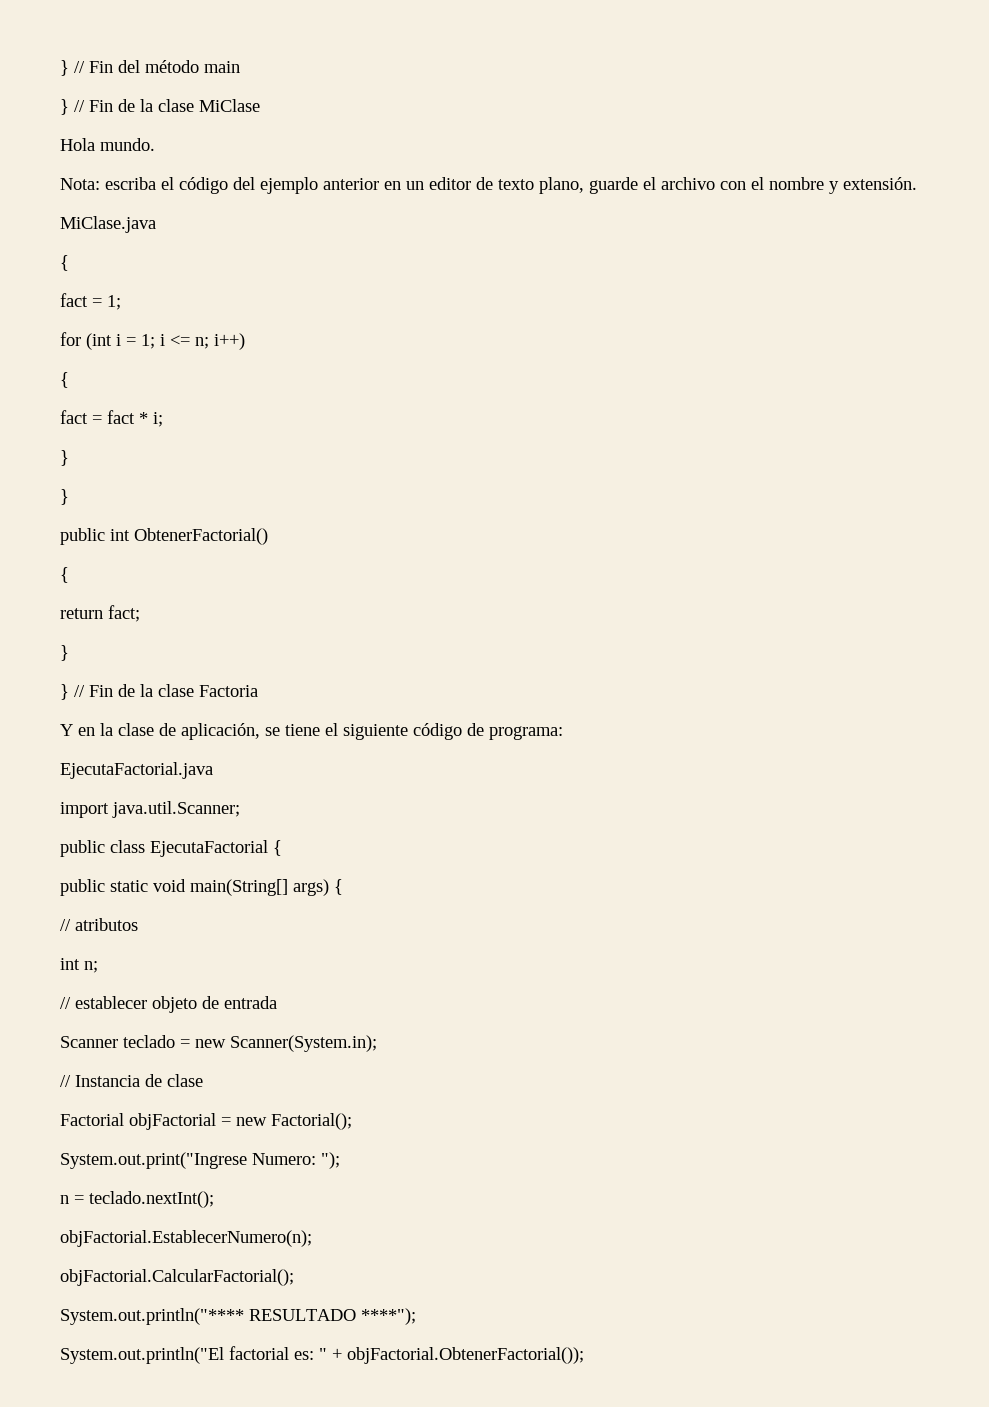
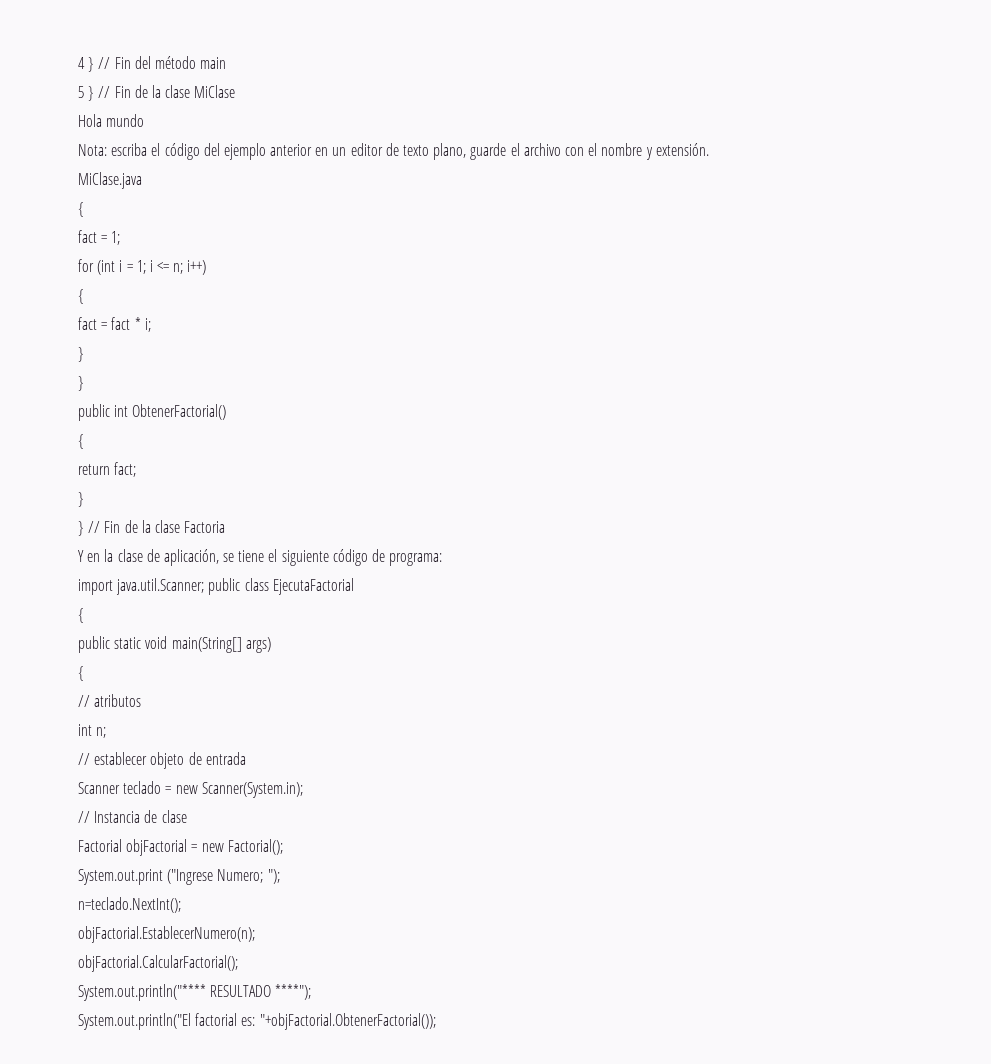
- } // Fin del método main
+ 4 } // Fin del método main
- } // Fin de la clase MiClase
+ 5 } // Fin de la clase MiClase
- Hola mundo.
+ Hola mundo
- EjecutaFactorial.java
- import java.util.Scanner;
- public class EjecutaFactorial {
+ import java.util.Scanner; public class EjecutaFactorial
+ {
- public static void main(String[] args) {
+ public static void main(String[] args)
+ {
- System.out.print("Ingrese Numero: ");
- n = teclado.nextInt();
+ System.out.print ("Ingrese Numero; ");
+ n=teclado.NextInt();
- System.out.println("El factorial es: " + objFactorial.ObtenerFactorial());
+ System.out.println("El factorial es: "+objFactorial.ObtenerFactorial());

